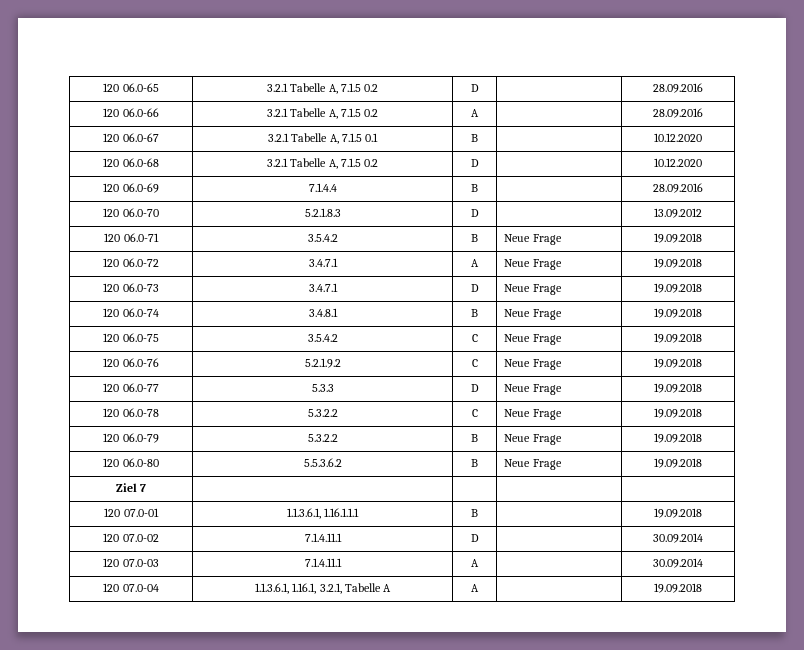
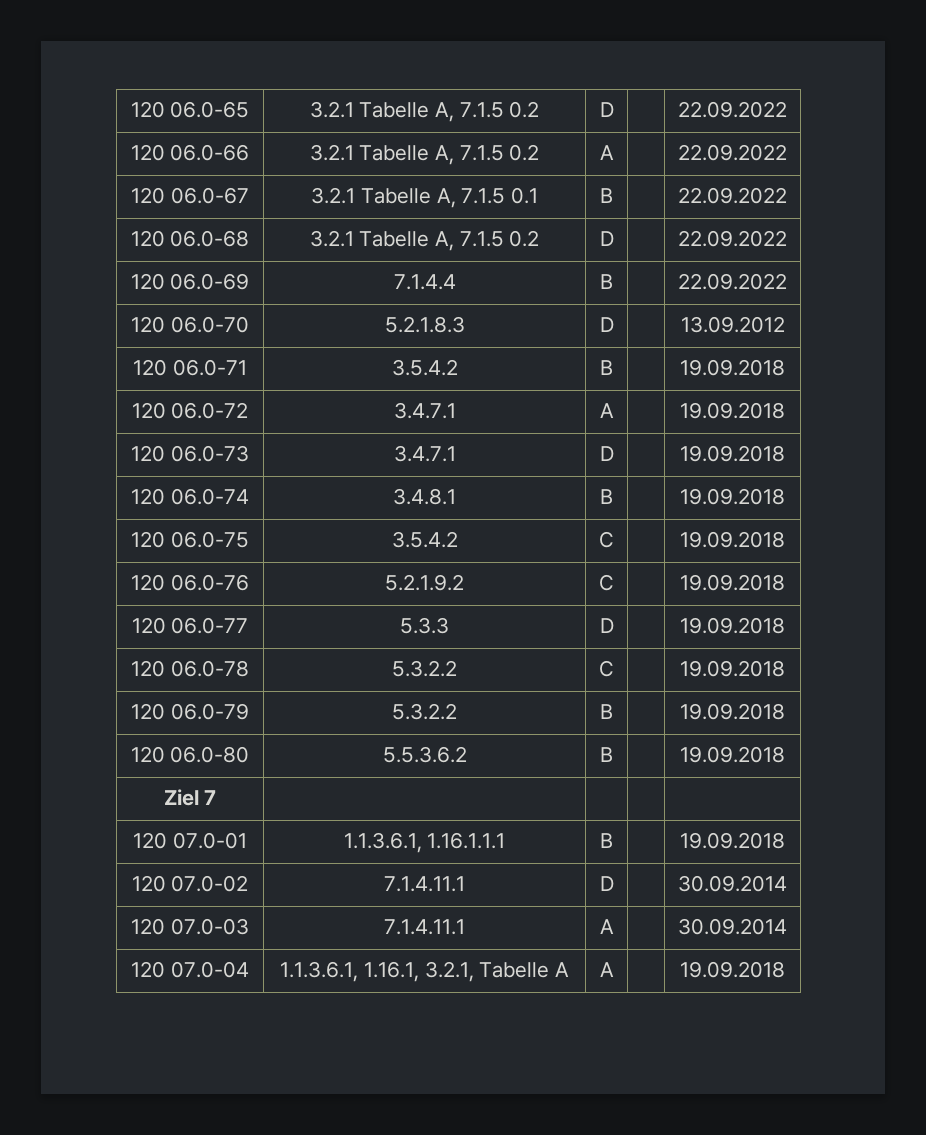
- 120 06.0-65 | 3.2.1 Tabelle A, 7.1.5 0.2 | D | | 28.09.2016
+ 120 06.0-65 | 3.2.1 Tabelle A, 7.1.5 0.2 | D | | 22.09.2022
- 120 06.0-66 | 3.2.1 Tabelle A, 7.1.5 0.2 | A | | 28.09.2016
+ 120 06.0-66 | 3.2.1 Tabelle A, 7.1.5 0.2 | A | | 22.09.2022
- 120 06.0-67 | 3.2.1 Tabelle A, 7.1.5 0.1 | B | | 10.12.2020
+ 120 06.0-67 | 3.2.1 Tabelle A, 7.1.5 0.1 | B | | 22.09.2022
- 120 06.0-68 | 3.2.1 Tabelle A, 7.1.5 0.2 | D | | 10.12.2020
+ 120 06.0-68 | 3.2.1 Tabelle A, 7.1.5 0.2 | D | | 22.09.2022
- 120 06.0-69 | 7.1.4.4 | B | | 28.09.2016
+ 120 06.0-69 | 7.1.4.4 | B | | 22.09.2022
- 120 06.0-71 | 3.5.4.2 | B | Neue Frage | 19.09.2018
+ 120 06.0-71 | 3.5.4.2 | B | | 19.09.2018
- 120 06.0-72 | 3.4.7.1 | A | Neue Frage | 19.09.2018
+ 120 06.0-72 | 3.4.7.1 | A | | 19.09.2018
- 120 06.0-73 | 3.4.7.1 | D | Neue Frage | 19.09.2018
+ 120 06.0-73 | 3.4.7.1 | D | | 19.09.2018
- 120 06.0-74 | 3.4.8.1 | B | Neue Frage | 19.09.2018
+ 120 06.0-74 | 3.4.8.1 | B | | 19.09.2018
- 120 06.0-75 | 3.5.4.2 | C | Neue Frage | 19.09.2018
+ 120 06.0-75 | 3.5.4.2 | C | | 19.09.2018
- 120 06.0-76 | 5.2.1.9.2 | C | Neue Frage | 19.09.2018
+ 120 06.0-76 | 5.2.1.9.2 | C | | 19.09.2018
- 120 06.0-77 | 5.3.3 | D | Neue Frage | 19.09.2018
+ 120 06.0-77 | 5.3.3 | D | | 19.09.2018
- 120 06.0-78 | 5.3.2.2 | C | Neue Frage | 19.09.2018
+ 120 06.0-78 | 5.3.2.2 | C | | 19.09.2018
- 120 06.0-79 | 5.3.2.2 | B | Neue Frage | 19.09.2018
+ 120 06.0-79 | 5.3.2.2 | B | | 19.09.2018
- 120 06.0-80 | 5.5.3.6.2 | B | Neue Frage | 19.09.2018
+ 120 06.0-80 | 5.5.3.6.2 | B | | 19.09.2018

